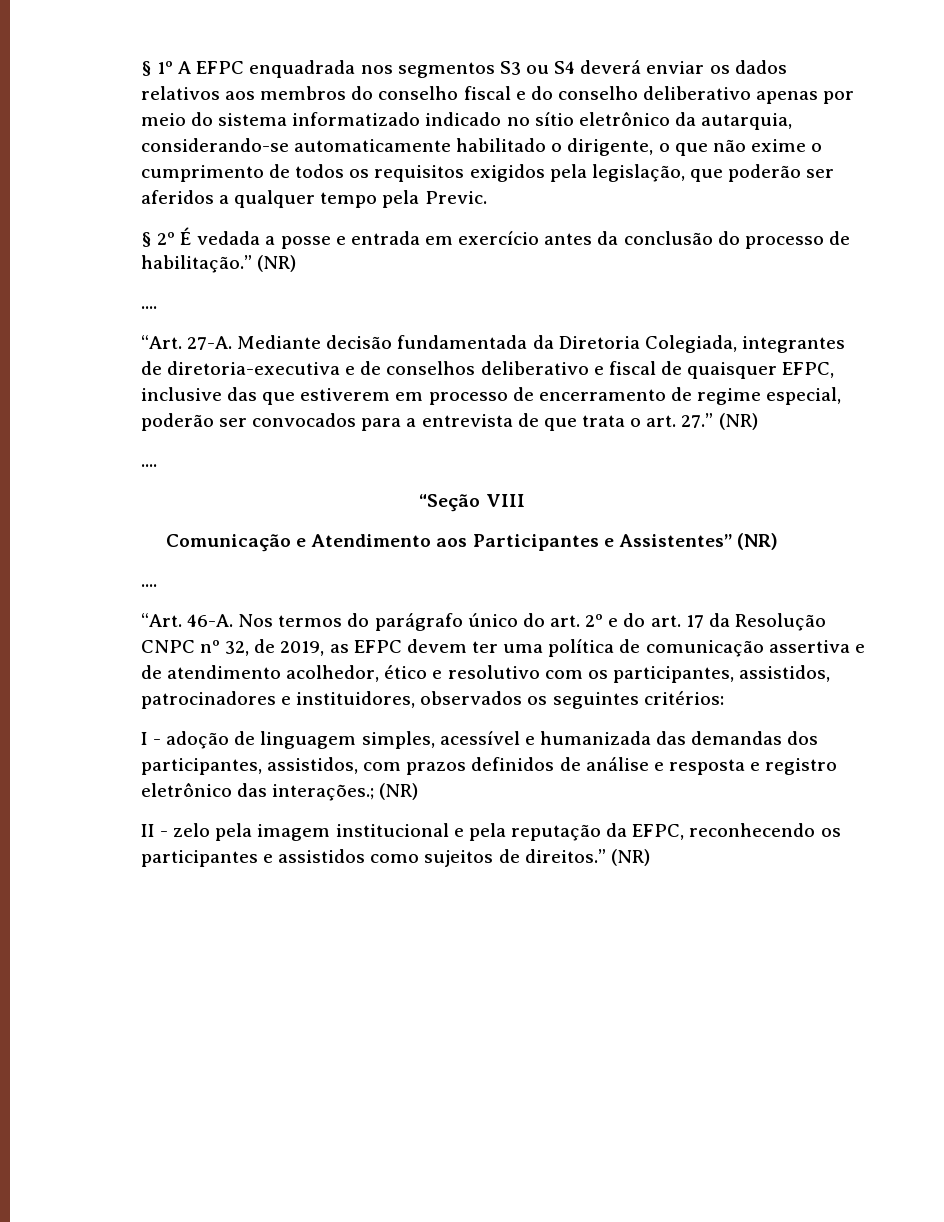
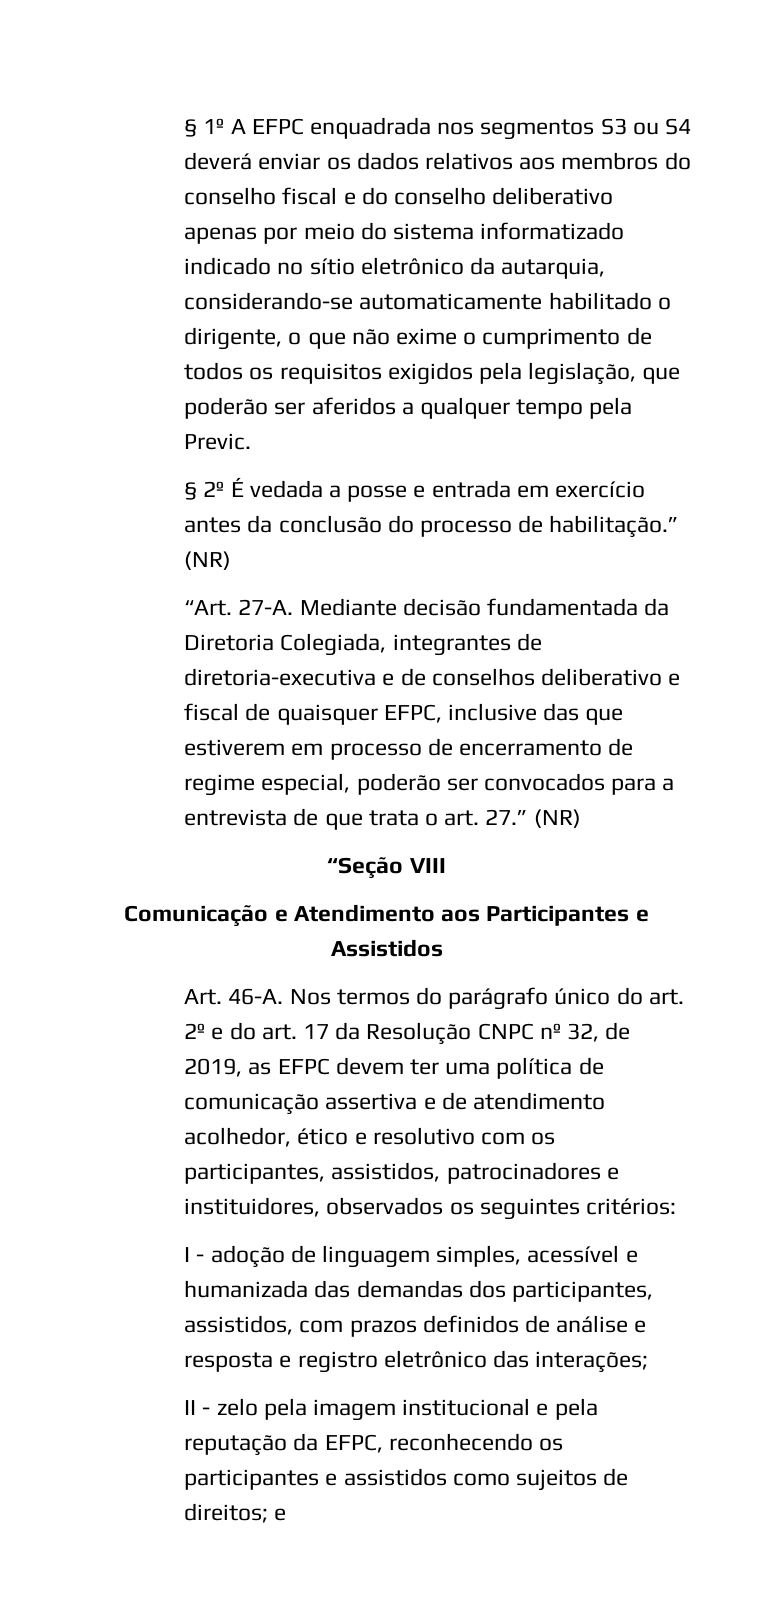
  § 2º É vedada a posse e entrada em exercício antes da conclusão do processo de habilitação.” (NR)
- ....
  Mediante decisão fundamentada da Diretoria Colegiada, integrantes de diretoria-executiva e de conselhos deliberativo e fiscal de quaisquer EFPC, inclusive das que estiverem em processo de encerramento de regime especial, poderão ser convocados para a entrevista de que trata o art. 27.” (NR)
- ....
- Comunicação e Atendimento aos Participantes e Assistentes” (NR)
- ....
- “Art. 46-A.
+ Comunicação e Atendimento aos Participantes e Assistidos
+ Art. 46-A.
- I - adoção de linguagem simples, acessível e humanizada das demandas dos participantes, assistidos, com prazos definidos de análise e resposta e registro eletrônico das interações.; (NR)
+ I - adoção de linguagem simples, acessível e humanizada das demandas dos participantes, assistidos, com prazos definidos de análise e resposta e registro eletrônico das interações;
- II - zelo pela imagem institucional e pela reputação da EFPC, reconhecendo os participantes e assistidos como sujeitos de direitos.” (NR)
+ II - zelo pela imagem institucional e pela reputação da EFPC, reconhecendo os participantes e assistidos como sujeitos de direitos; e

